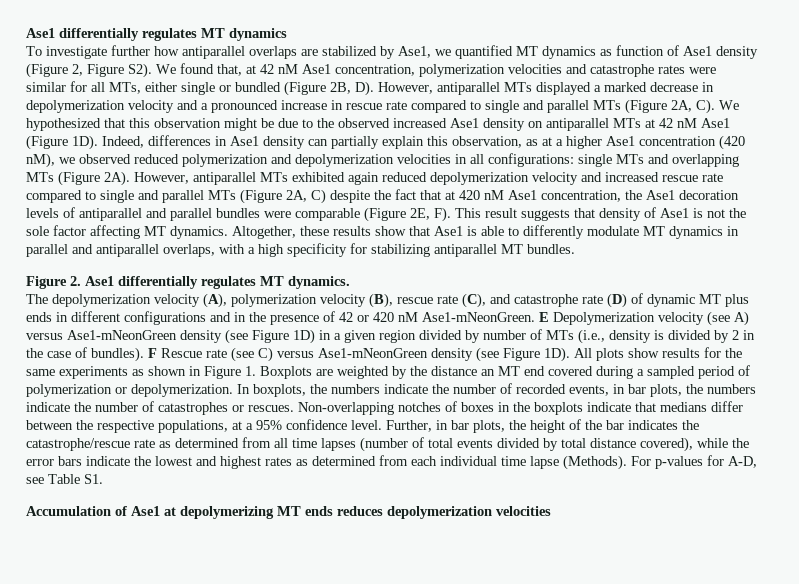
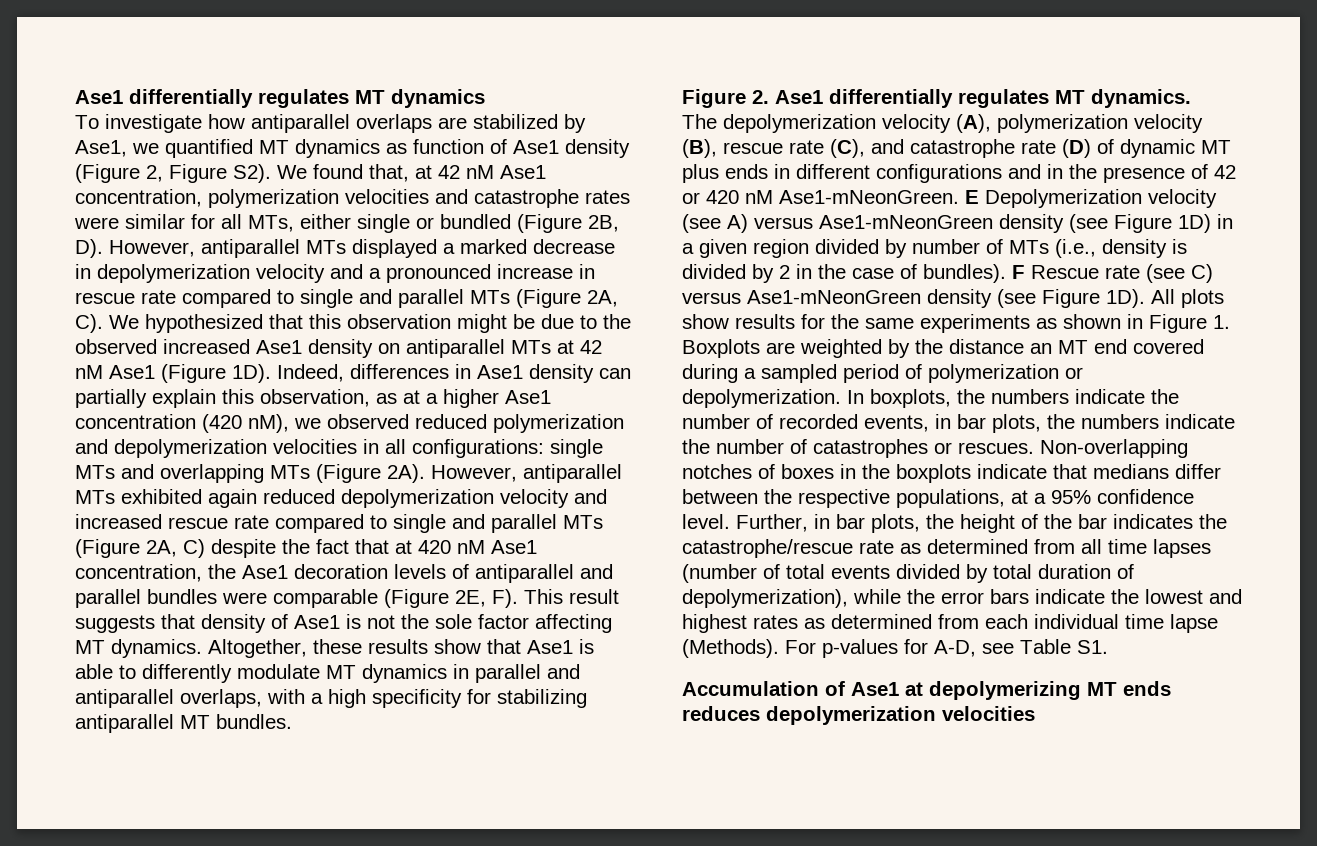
- To investigate further how antiparallel overlaps are stabilized by Ase1, we quantified MT dynamics as function of Ase1 density (Figure 2, Figure S2). We found that, at 42 nM Ase1 concentration, polymerization velocities and catastrophe rates were similar for all MTs, either single or bundled (Figure 2B, D). However, antiparallel MTs displayed a marked decrease in depolymerization velocity and a pronounced increase in rescue rate compared to single and parallel MTs (Figure 2A, C). We hypothesized that this observation might be due to the observed increased Ase1 density on antiparallel MTs at 42 nM Ase1 (Figure 1D).
+ To investigate how antiparallel overlaps are stabilized by Ase1, we quantified MT dynamics as function of Ase1 density (Figure 2, Figure S2). We found that, at 42 nM Ase1 concentration, polymerization velocities and catastrophe rates were similar for all MTs, either single or bundled (Figure 2B, D). However, antiparallel MTs displayed a marked decrease in depolymerization velocity and a pronounced increase in rescue rate compared to single and parallel MTs (Figure 2A, C). We hypothesized that this observation might be due to the observed increased Ase1 density on antiparallel MTs at 42 nM Ase1 (Figure 1D).
- Further, in bar plots, the height of the bar indicates the catastrophe/rescue rate as determined from all time lapses (number of total events divided by total distance covered), while the error bars indicate the lowest and highest rates as determined from each individual time lapse (Methods).
+ Further, in bar plots, the height of the bar indicates the catastrophe/rescue rate as determined from all time lapses (number of total events divided by total duration of depolymerization), while the error bars indicate the lowest and highest rates as determined from each individual time lapse (Methods).

